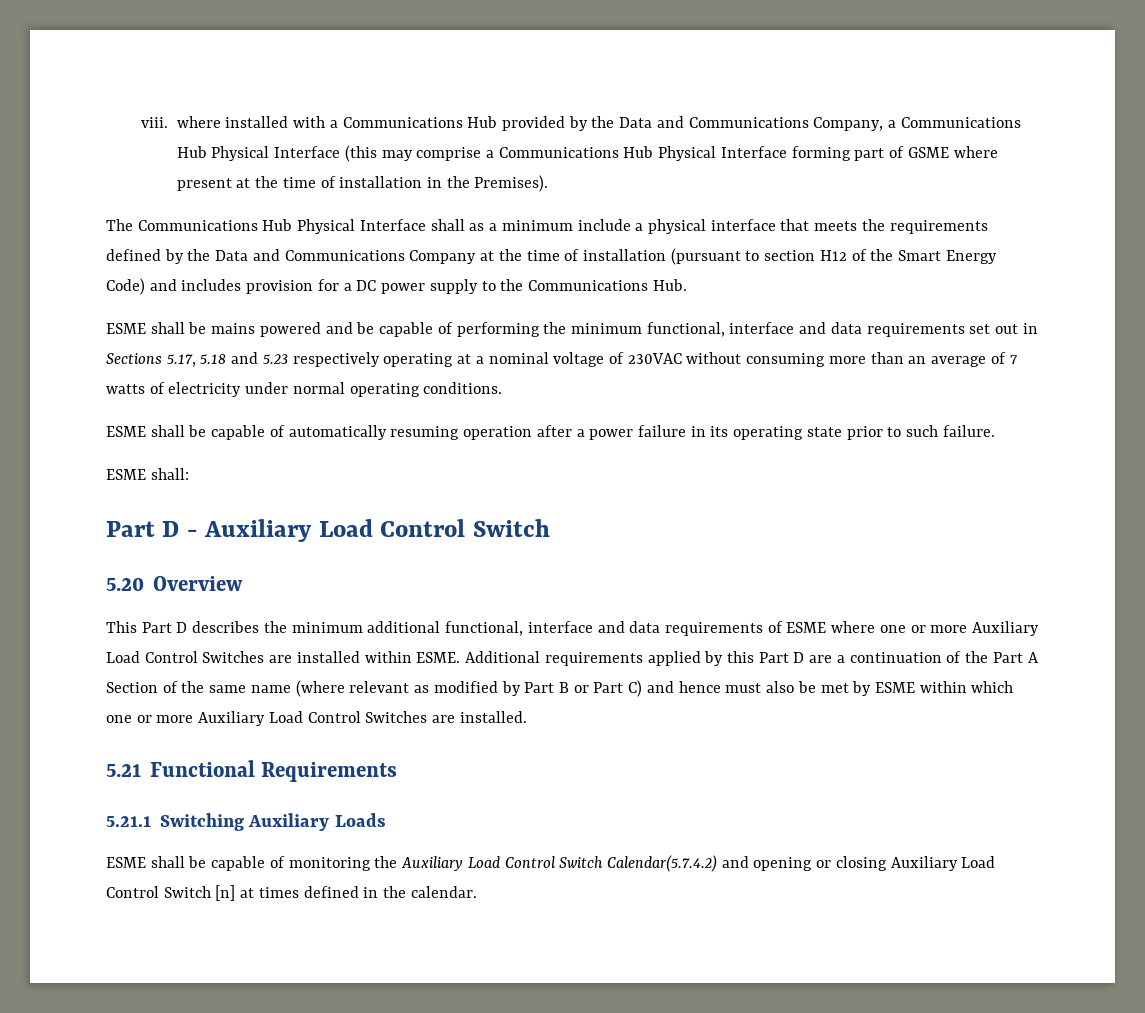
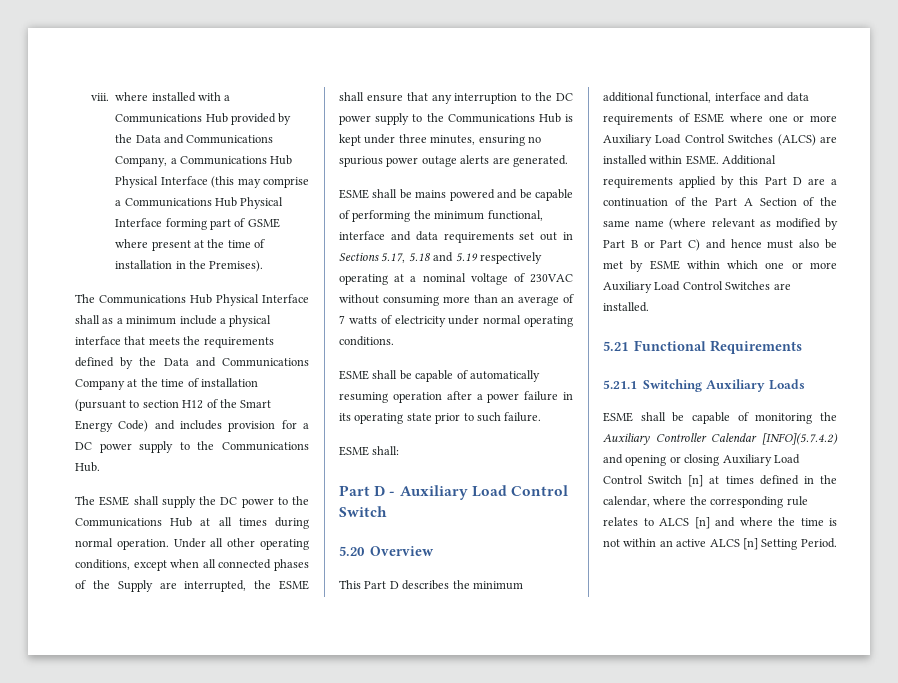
+ The ESME shall supply the DC power to the Communications Hub at all times during normal operation. Under all other operating conditions, except when all connected phases of the Supply are interrupted, the ESME shall ensure that any interruption to the DC power supply to the Communications Hub is kept under three minutes, ensuring no spurious power outage alerts are generated.
- ESME shall be mains powered and be capable of performing the minimum functional, interface and data requirements set out in Sections 5.17, 5.18 and 5.23 respectively operating at a nominal voltage of 230VAC without consuming more than an average of 7 watts of electricity under normal operating conditions.
+ ESME shall be mains powered and be capable of performing the minimum functional, interface and data requirements set out in Sections 5.17, 5.18 and 5.19 respectively operating at a nominal voltage of 230VAC without consuming more than an average of 7 watts of electricity under normal operating conditions.
- This Part D describes the minimum additional functional, interface and data requirements of ESME where one or more Auxiliary Load Control Switches are installed within ESME.
+ This Part D describes the minimum additional functional, interface and data requirements of ESME where one or more Auxiliary Load Control Switches (ALCS) are installed within ESME.
- ESME shall be capable of monitoring the Auxiliary Load Control Switch Calendar(5.7.4.2) and opening or closing Auxiliary Load Control Switch [n] at times defined in the calendar.
+ ESME shall be capable of monitoring the Auxiliary Controller Calendar [INFO](5.7.4.2) and opening or closing Auxiliary Load Control Switch [n] at times defined in the calendar, where the corresponding rule relates to ALCS [n] and where the time is not within an active ALCS [n] Setting Period.

